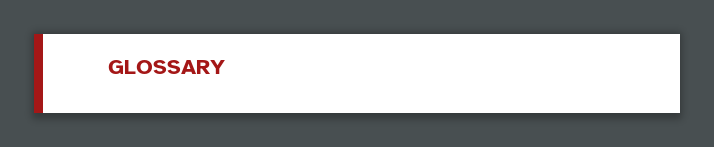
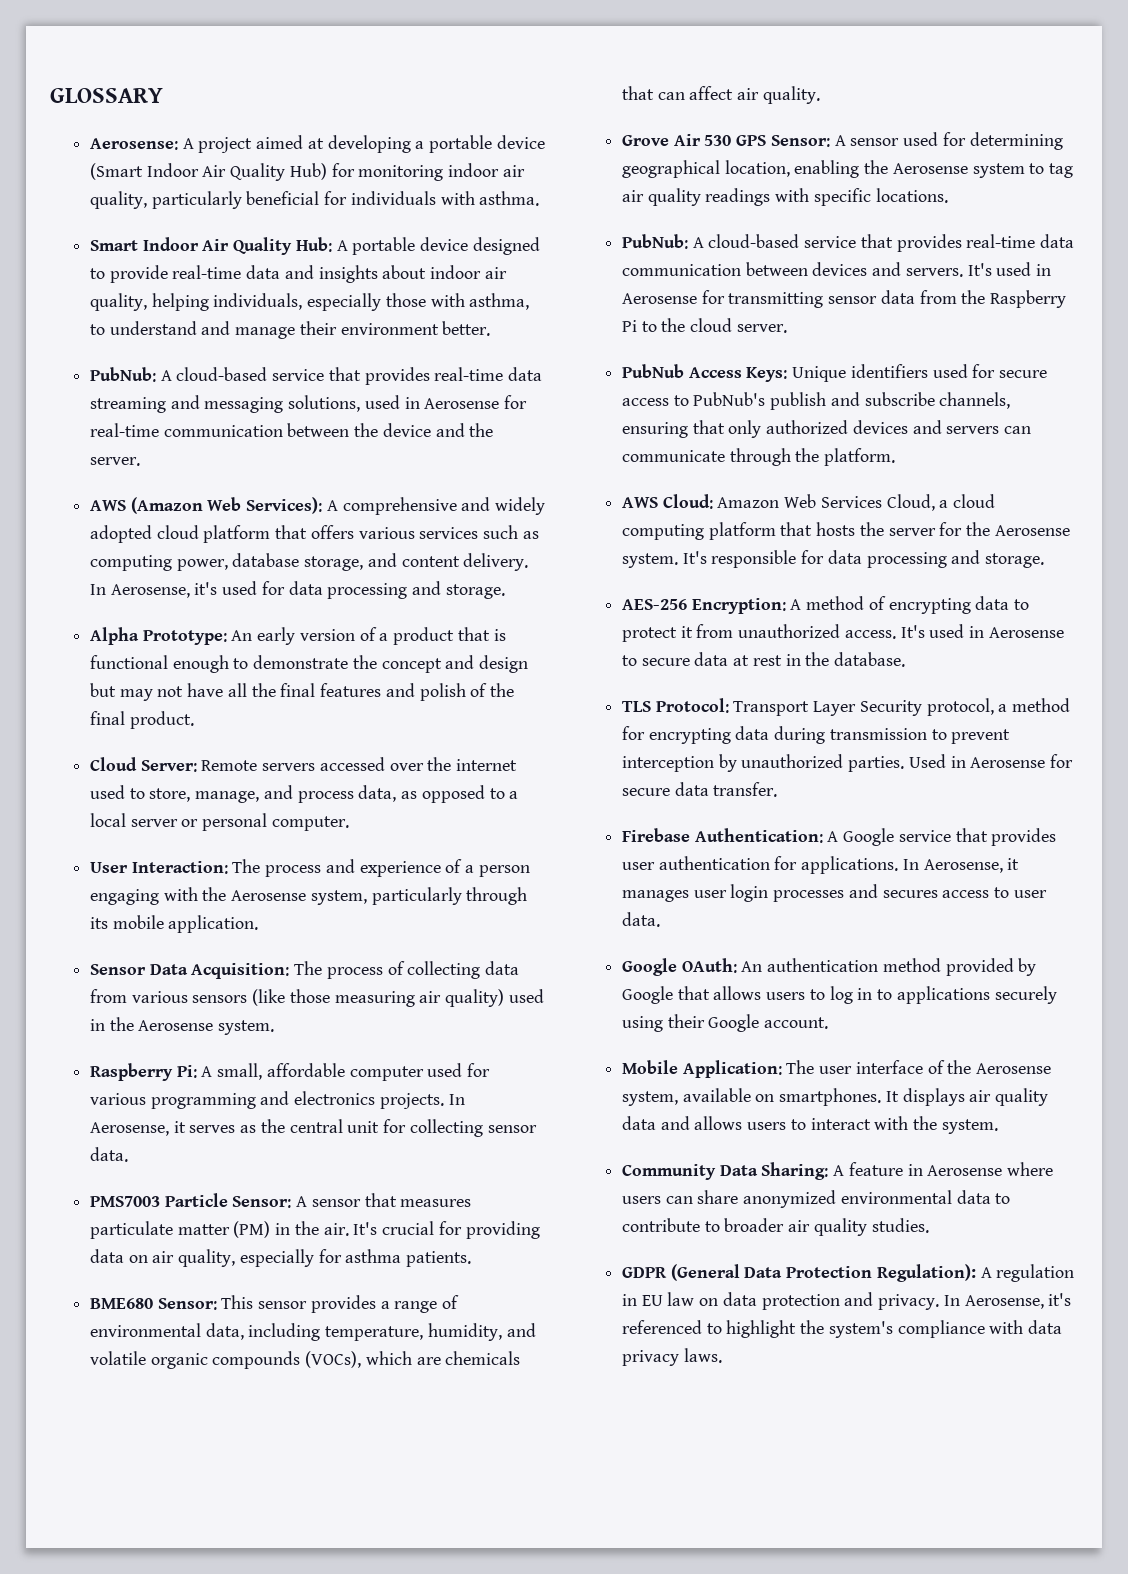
+ Aerosense: A project aimed at developing a portable device (Smart Indoor Air Quality Hub) for monitoring indoor air quality, particularly beneficial for individuals with asthma.
+ Smart Indoor Air Quality Hub: A portable device designed to provide real-time data and insights about indoor air quality, helping individuals, especially those with asthma, to understand and manage their environment better.
+ PubNub: A cloud-based service that provides real-time data streaming and messaging solutions, used in Aerosense for real-time communication between the device and the server.
+ AWS (Amazon Web Services): A comprehensive and widely adopted cloud platform that offers various services such as computing power, database storage, and content delivery. In Aerosense, it's used for data processing and storage.
+ Alpha Prototype: An early version of a product that is functional enough to demonstrate the concept and design but may not have all the final features and polish of the final product.
+ Cloud Server: Remote servers accessed over the internet used to store, manage, and process data, as opposed to a local server or personal computer.
+ User Interaction: The process and experience of a person engaging with the Aerosense system, particularly through its mobile application.
+ Sensor Data Acquisition: The process of collecting data from various sensors (like those measuring air quality) used in the Aerosense system.
+ Raspberry Pi: A small, affordable computer used for various programming and electronics projects. In Aerosense, it serves as the central unit for collecting sensor data.
+ PMS7003 Particle Sensor: A sensor that measures particulate matter (PM) in the air. It's crucial for providing data on air quality, especially for asthma patients.
+ BME680 Sensor: This sensor provides a range of environmental data, including temperature, humidity, and volatile organic compounds (VOCs), which are chemicals that can affect air quality.
+ Grove Air 530 GPS Sensor: A sensor used for determining geographical location, enabling the Aerosense system to tag air quality readings with specific locations.
+ PubNub: A cloud-based service that provides real-time data communication between devices and servers. It's used in Aerosense for transmitting sensor data from the Raspberry Pi to the cloud server.
+ PubNub Access Keys: Unique identifiers used for secure access to PubNub's publish and subscribe channels, ensuring that only authorized devices and servers can communicate through the platform.
+ AWS Cloud: Amazon Web Services Cloud, a cloud computing platform that hosts the server for the Aerosense system. It's responsible for data processing and storage.
+ AES-256 Encryption: A method of encrypting data to protect it from unauthorized access. It's used in Aerosense to secure data at rest in the database.
+ TLS Protocol: Transport Layer Security protocol, a method for encrypting data during transmission to prevent interception by unauthorized parties. Used in Aerosense for secure data transfer.
+ Firebase Authentication: A Google service that provides user authentication for applications. In Aerosense, it manages user login processes and secures access to user data.
+ Google OAuth: An authentication method provided by Google that allows users to log in to applications securely using their Google account.
+ Mobile Application: The user interface of the Aerosense system, available on smartphones. It displays air quality data and allows users to interact with the system.
+ Community Data Sharing: A feature in Aerosense where users can share anonymized environmental data to contribute to broader air quality studies.
+ GDPR (General Data Protection Regulation): A regulation in EU law on data protection and privacy. In Aerosense, it's referenced to highlight the system's compliance with data privacy laws.

